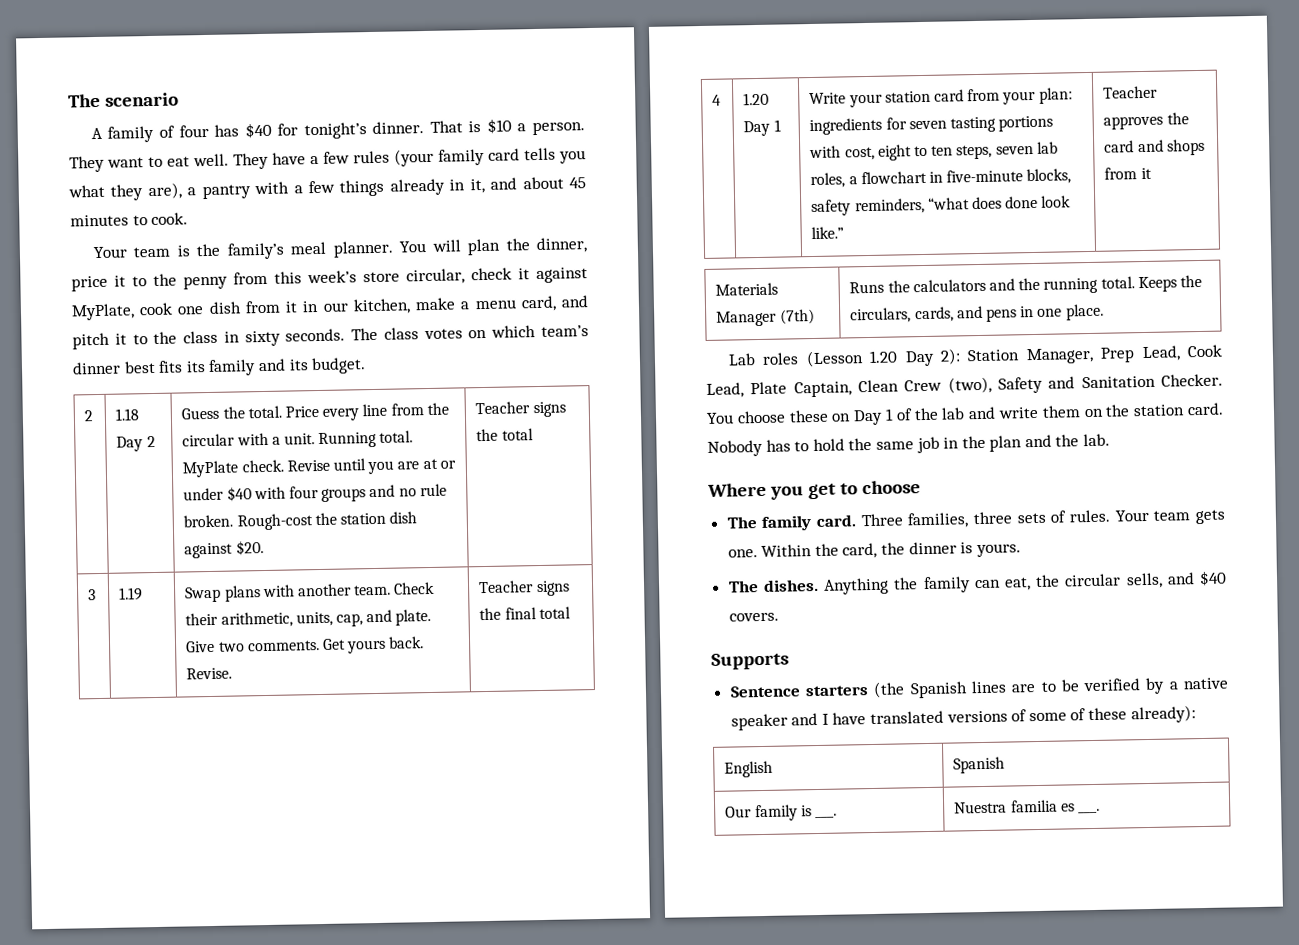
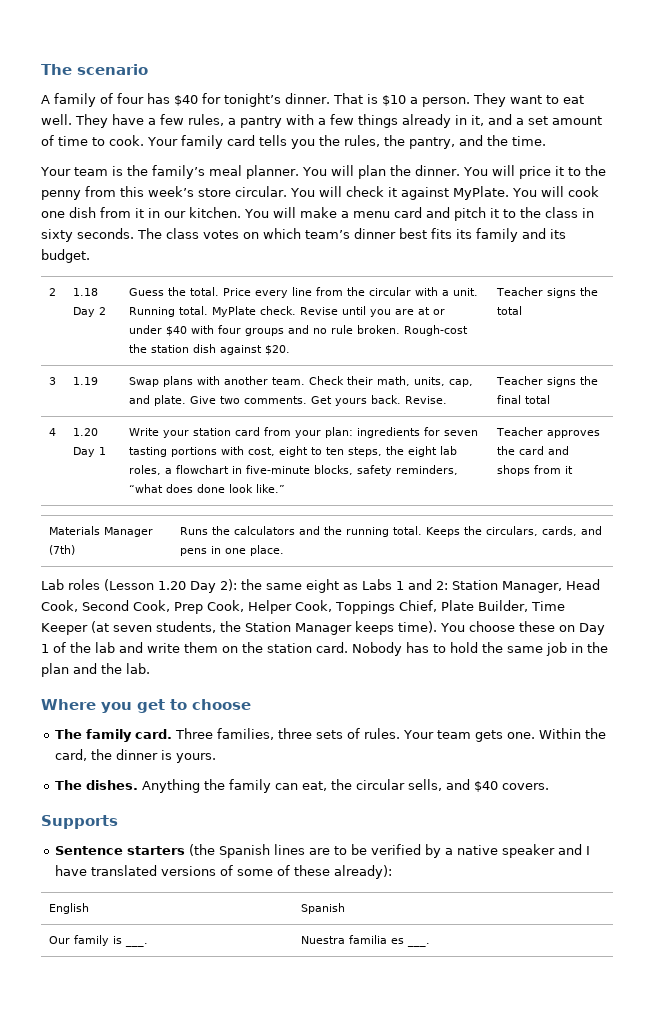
- They have a few rules (your family card tells you what they are), a pantry with a few things already in it, and about 45 minutes to cook.
+ They have a few rules, a pantry with a few things already in it, and a set amount of time to cook. Your family card tells you the rules, the pantry, and the time.
- You will plan the dinner, price it to the penny from this week’s store circular, check it against MyPlate, cook one dish from it in our kitchen, make a menu card, and pitch it to the class in sixty seconds.
+ You will plan the dinner. You will price it to the penny from this week’s store circular. You will check it against MyPlate. You will cook one dish from it in our kitchen. You will make a menu card and pitch it to the class in sixty seconds.
- 3 | 1.19 | Swap plans with another team. Check their arithmetic, units, cap, and plate. Give two comments. Get yours back. Revise. | Teacher signs the final total
+ 3 | 1.19 | Swap plans with another team. Check their math, units, cap, and plate. Give two comments. Get yours back. Revise. | Teacher signs the final total
- Write your station card from your plan: ingredients for seven tasting portions with cost, eight to ten steps, seven lab roles, a flowchart in five-minute blocks, safety reminders, “what does done look like.”
+ Write your station card from your plan: ingredients for seven tasting portions with cost, eight to ten steps, the eight lab roles, a flowchart in five-minute blocks, safety reminders, “what does done look like.”
- Lab roles (Lesson 1.20 Day 2): Station Manager, Prep Lead, Cook Lead, Plate Captain, Clean Crew (two), Safety and Sanitation Checker.
+ Lab roles (Lesson 1.20 Day 2): the same eight as Labs 1 and 2: Station Manager, Head Cook, Second Cook, Prep Cook, Helper Cook, Toppings Chief, Plate Builder, Time Keeper (at seven students, the Station Manager keeps time).

